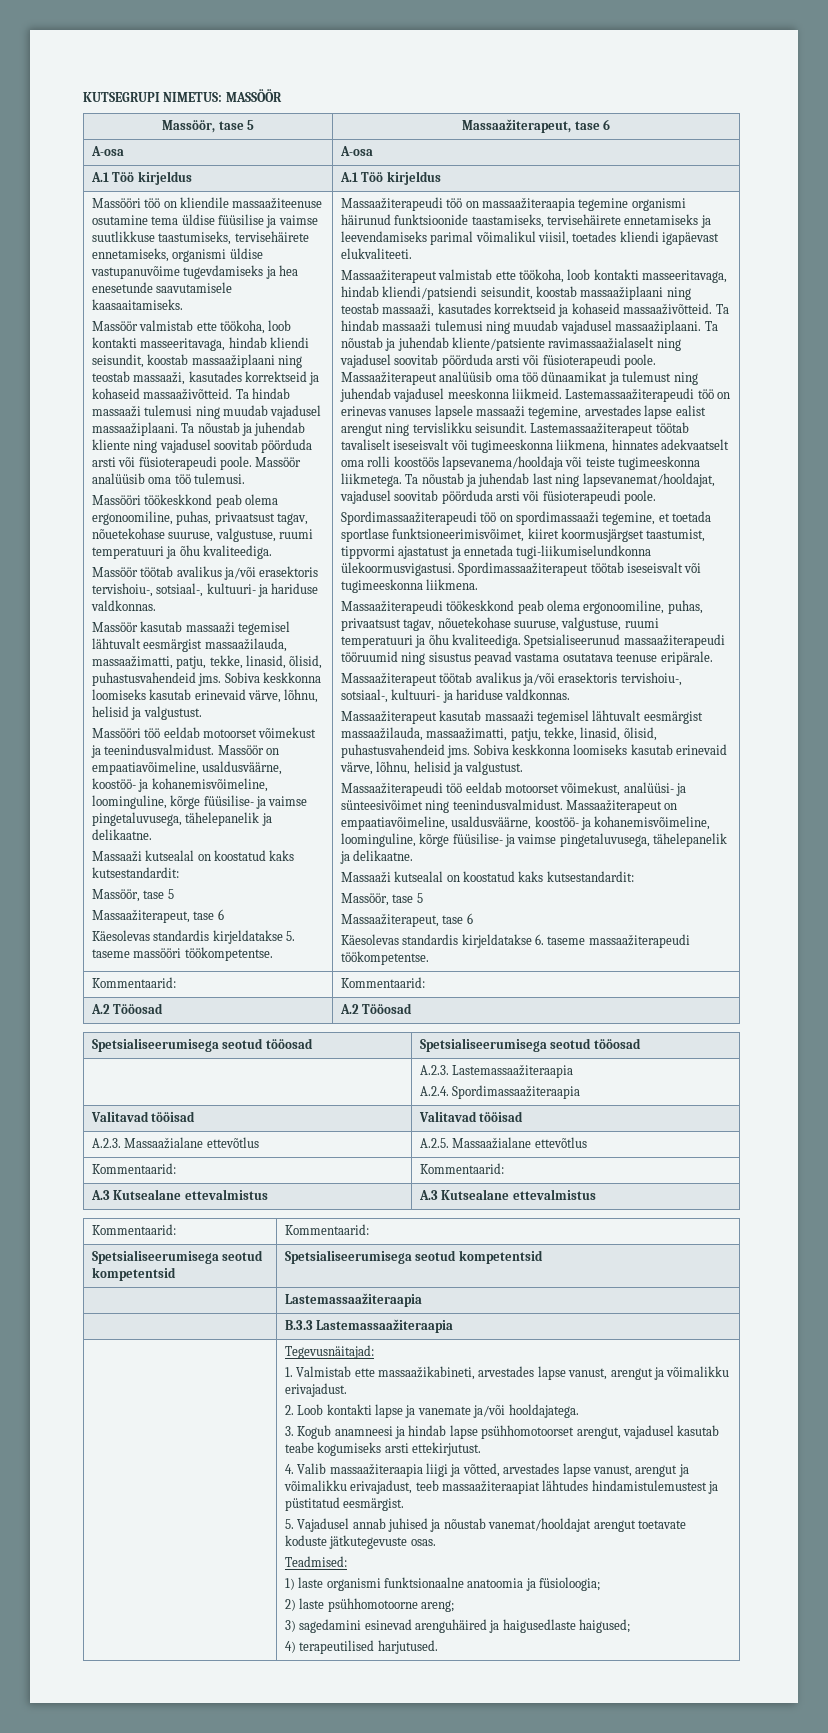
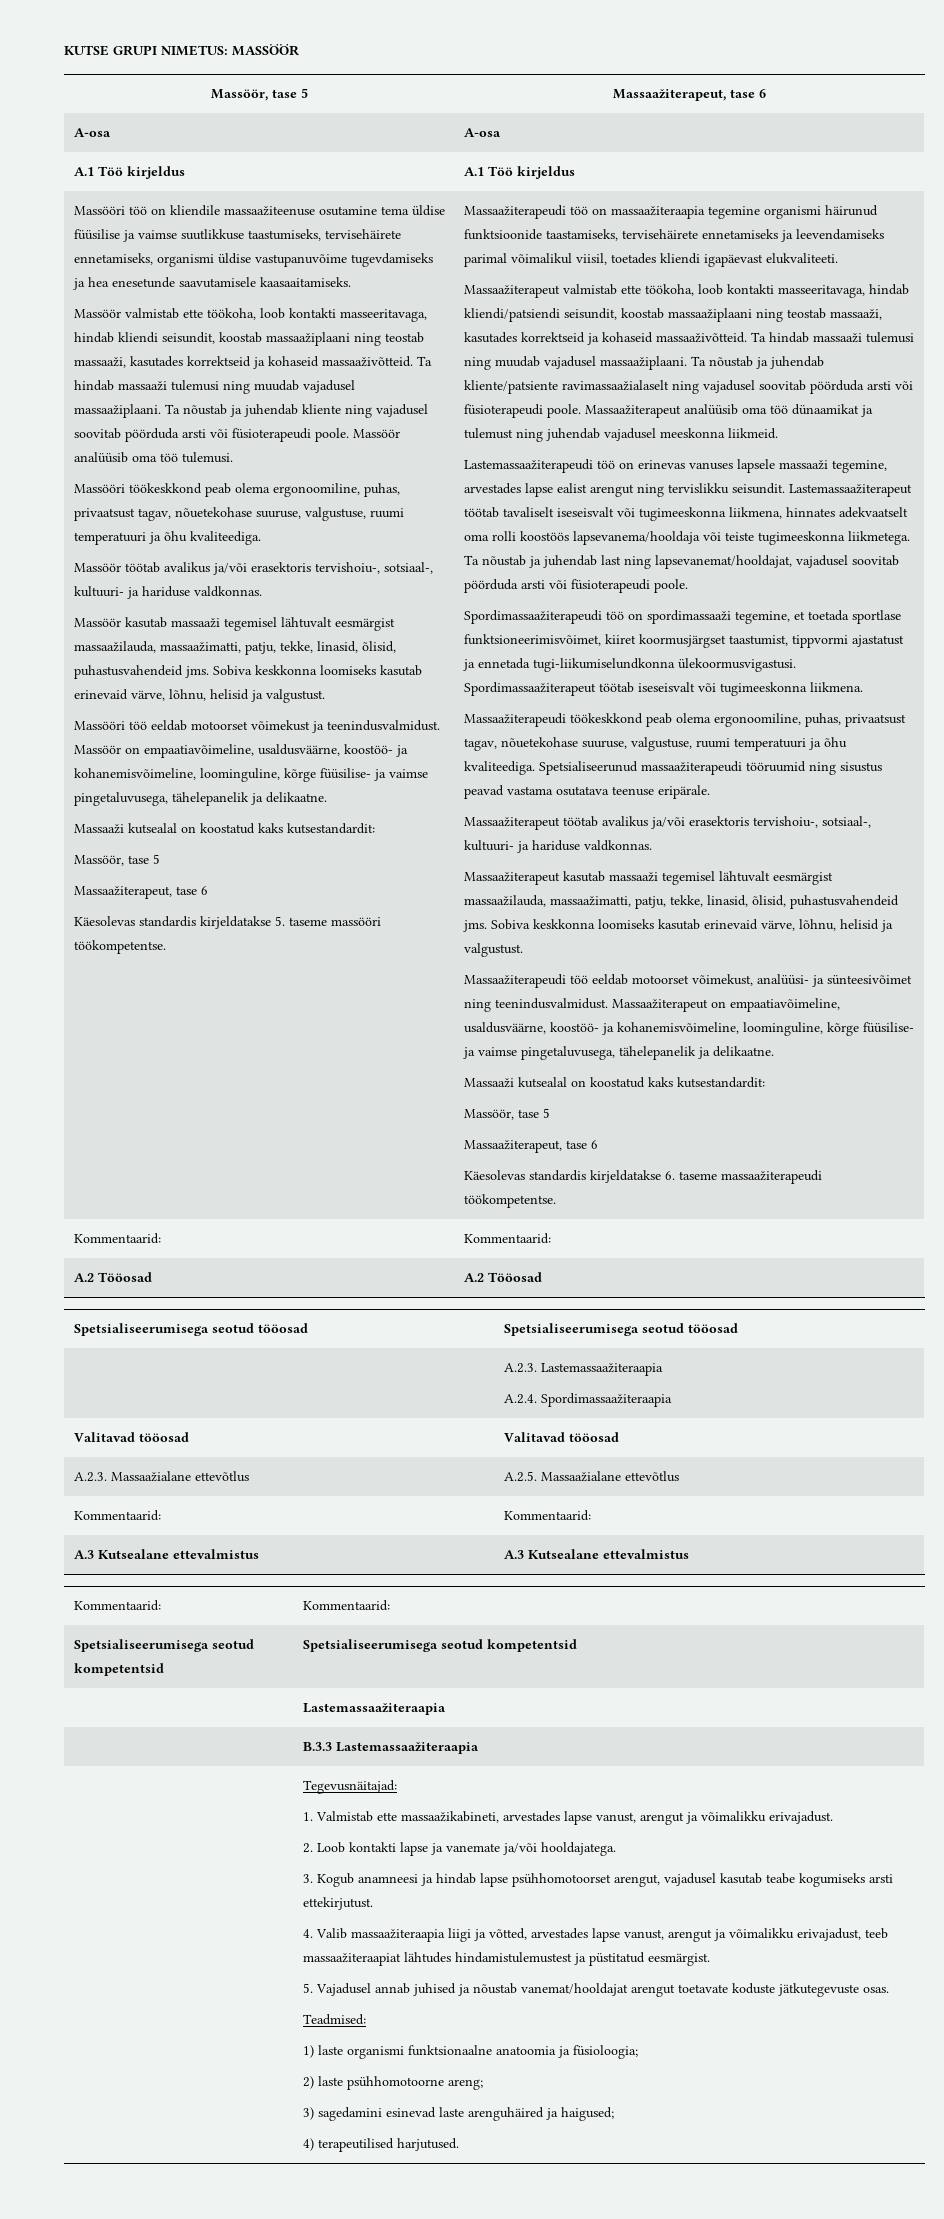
- KUTSEGRUPI NIMETUS: MASSÖÖR
+ KUTSE GRUPI NIMETUS: MASSÖÖR
- Massaažiterapeut analüüsib oma töö dünaamikat ja tulemust ning juhendab vajadusel meeskonna liikmeid. Lastemassaažiterapeudi töö on erinevas vanuses lapsele massaaži tegemine, arvestades lapse ealist arengut ning tervislikku seisundit.
+ Massaažiterapeut analüüsib oma töö dünaamikat ja tulemust ning juhendab vajadusel meeskonna liikmeid.
+ Lastemassaažiterapeudi töö on erinevas vanuses lapsele massaaži tegemine, arvestades lapse ealist arengut ning tervislikku seisundit.
- Valitavad tööisad | Valitavad tööisad
+ Valitavad tööosad | Valitavad tööosad
- 3) sagedamini esinevad arenguhäired ja haigusedlaste haigused;
+ 3) sagedamini esinevad laste arenguhäired ja haigused;

